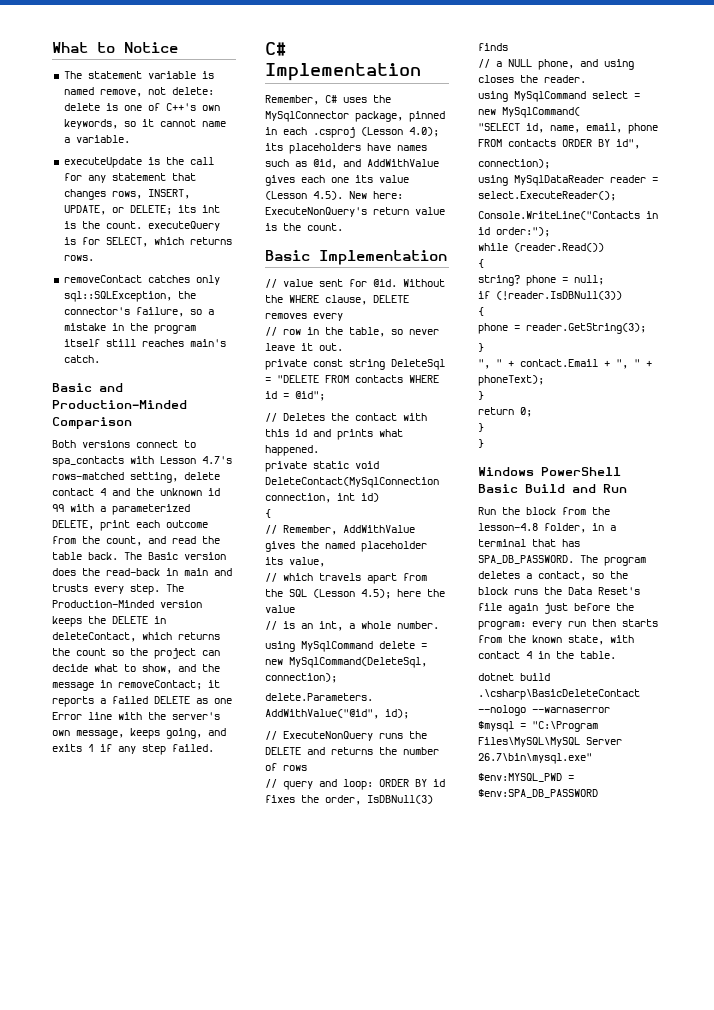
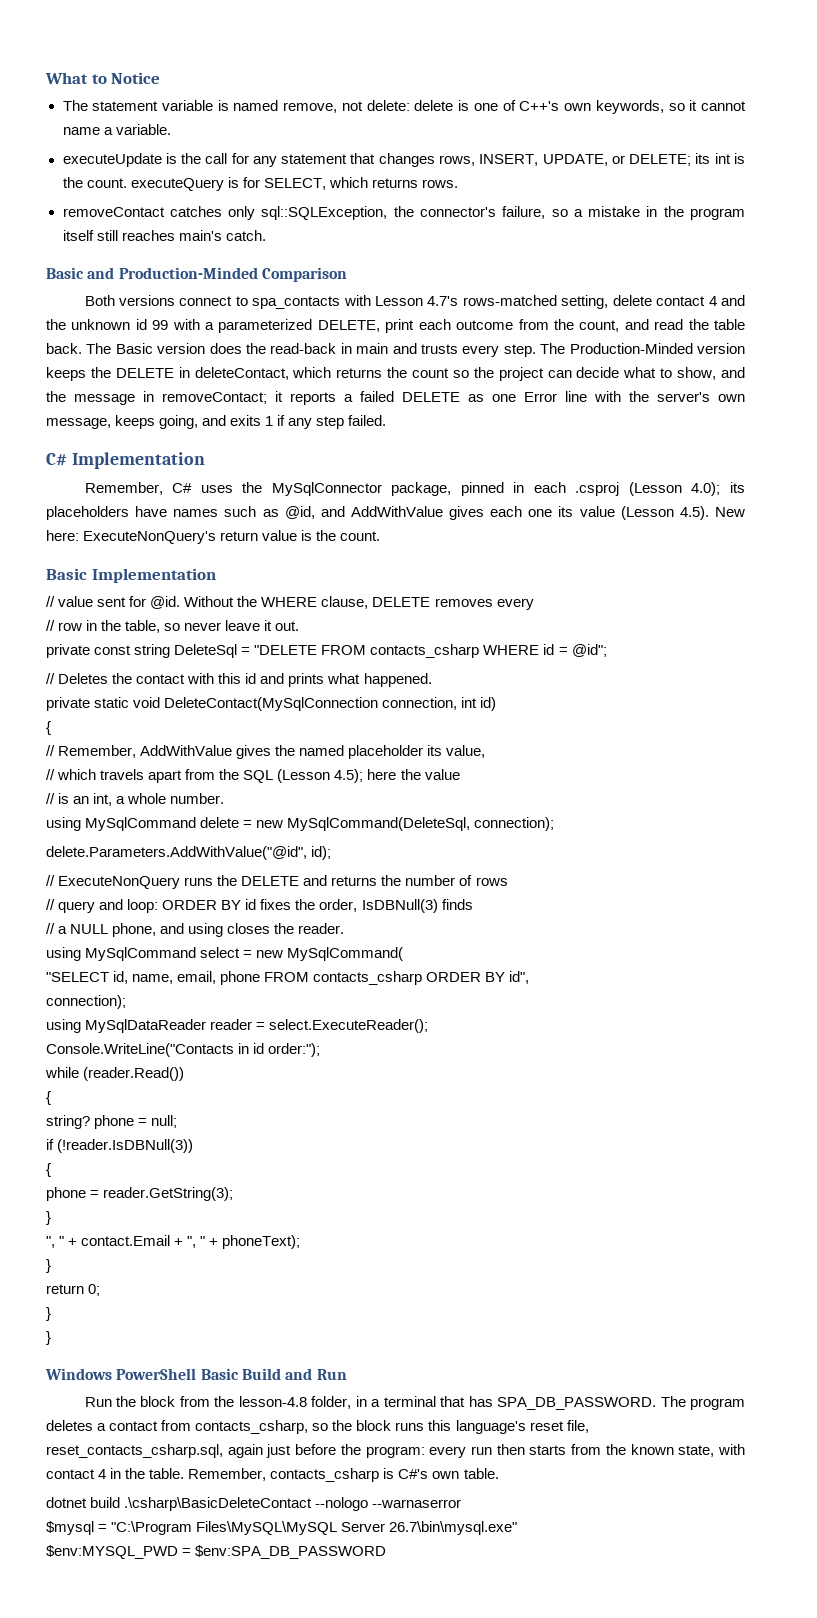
- private const string DeleteSql = "DELETE FROM contacts WHERE id = @id";
+ private const string DeleteSql = "DELETE FROM contacts_csharp WHERE id = @id";
- "SELECT id, name, email, phone FROM contacts ORDER BY id",
+ "SELECT id, name, email, phone FROM contacts_csharp ORDER BY id",
- The program deletes a contact, so the block runs the Data Reset's file again just before the program: every run then starts from the known state, with contact 4 in the table.
+ The program deletes a contact from contacts_csharp, so the block runs this language's reset file, reset_contacts_csharp.sql, again just before the program: every run then starts from the known state, with contact 4 in the table. Remember, contacts_csharp is C#'s own table.

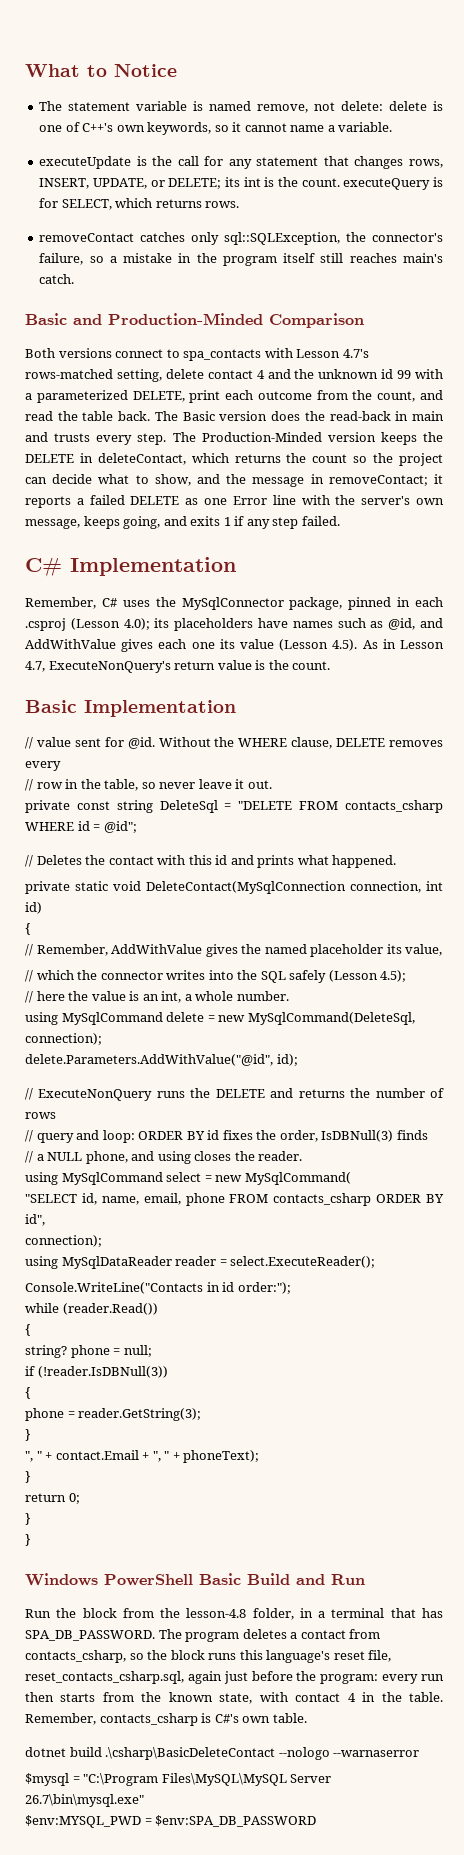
- Remember, C# uses the MySqlConnector package, pinned in each .csproj (Lesson 4.0); its placeholders have names such as @id, and AddWithValue gives each one its value (Lesson 4.5). New here: ExecuteNonQuery's return value is the count.
+ Remember, C# uses the MySqlConnector package, pinned in each .csproj (Lesson 4.0); its placeholders have names such as @id, and AddWithValue gives each one its value (Lesson 4.5). As in Lesson 4.7, ExecuteNonQuery's return value is the count.
- // which travels apart from the SQL (Lesson 4.5); here the value
- // is an int, a whole number.
+ // which the connector writes into the SQL safely (Lesson 4.5);
+ // here the value is an int, a whole number.

